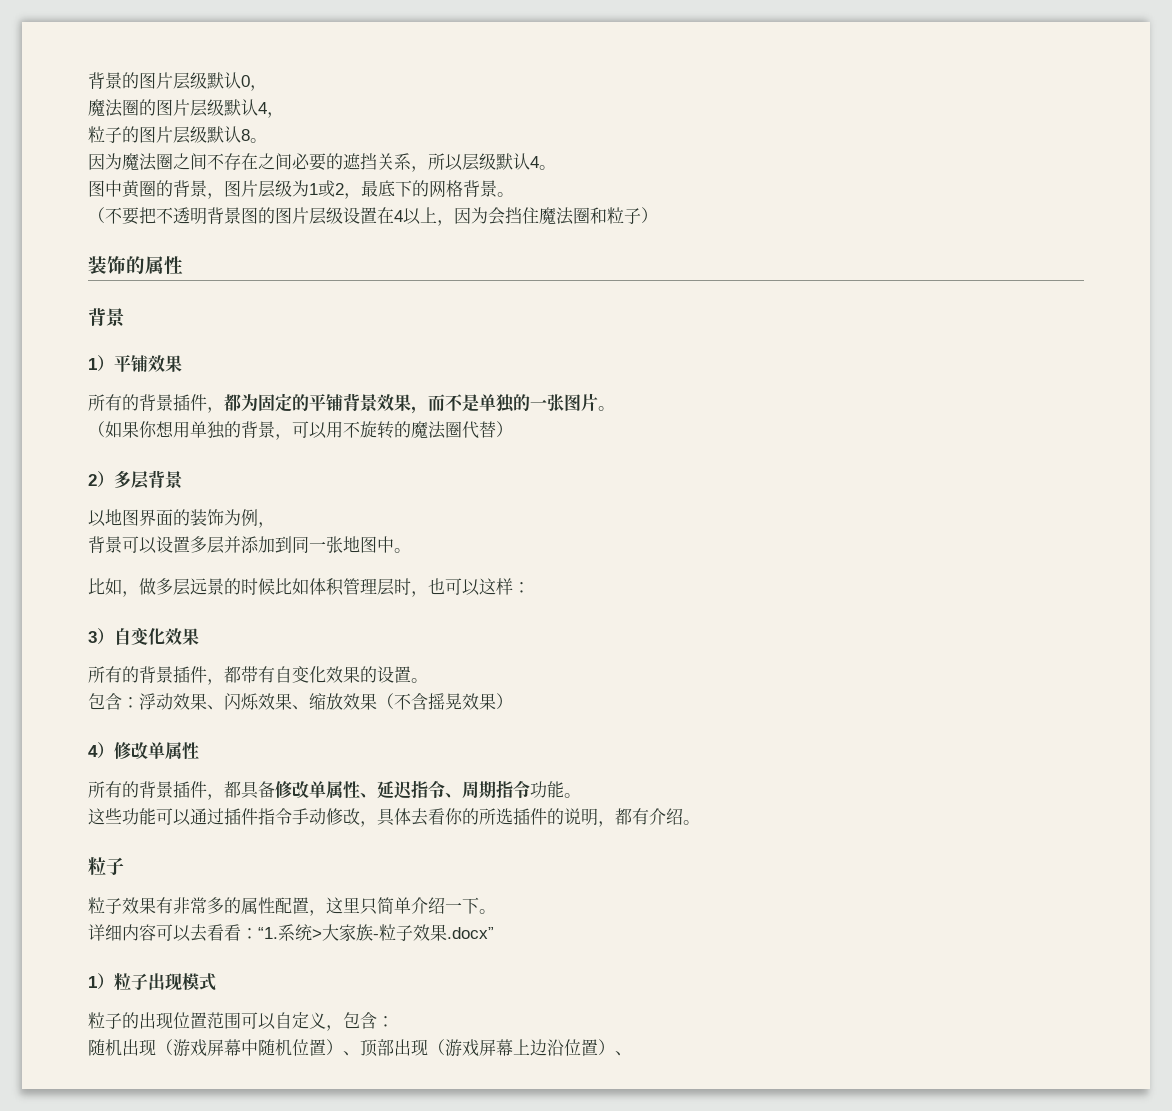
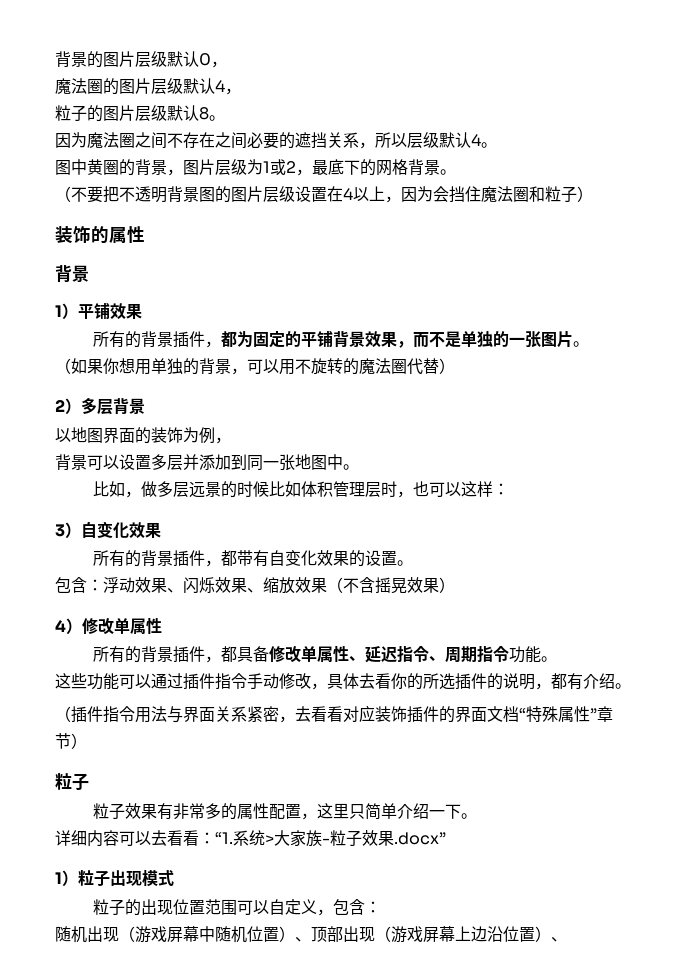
+ （插件指令用法与界面关系紧密，去看看对应装饰插件的界面文档“特殊属性”章节）

